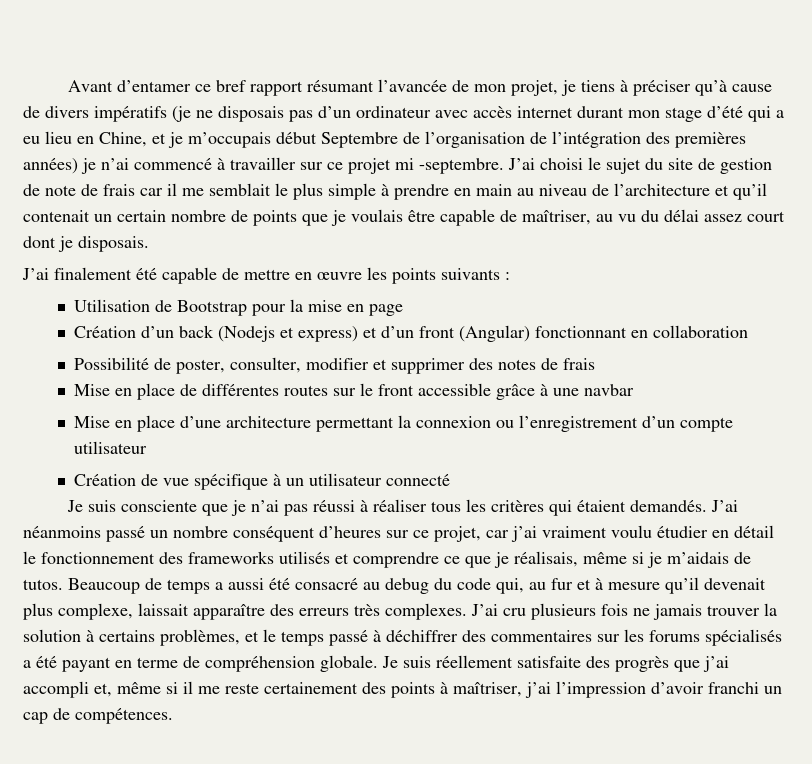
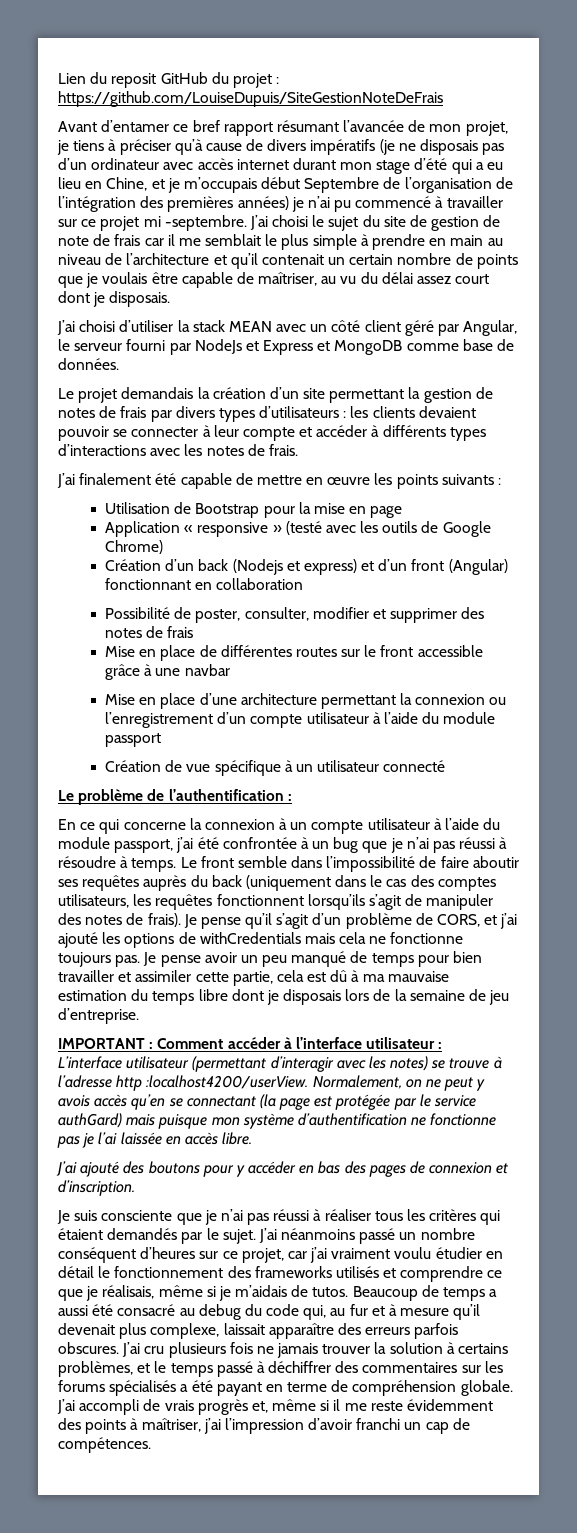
+ Lien du reposit GitHub du projet : https://github.com/LouiseDupuis/SiteGestionNoteDeFrais
- Avant d’entamer ce bref rapport résumant l’avancée de mon projet, je tiens à préciser qu’à cause de divers impératifs (je ne disposais pas d’un ordinateur avec accès internet durant mon stage d’été qui a eu lieu en Chine, et je m’occupais début Septembre de l’organisation de l’intégration des premières années) je n’ai commencé à travailler sur ce projet mi -septembre.
+ Avant d’entamer ce bref rapport résumant l’avancée de mon projet, je tiens à préciser qu’à cause de divers impératifs (je ne disposais pas d’un ordinateur avec accès internet durant mon stage d’été qui a eu lieu en Chine, et je m’occupais début Septembre de l’organisation de l’intégration des premières années) je n’ai pu commencé à travailler sur ce projet mi -septembre.
+ J’ai choisi d’utiliser la stack MEAN avec un côté client géré par Angular, le serveur fourni par NodeJs et Express et MongoDB comme base de données.
+ Le projet demandais la création d’un site permettant la gestion de notes de frais par divers types d’utilisateurs : les clients devaient pouvoir se connecter à leur compte et accéder à différents types d’interactions avec les notes de frais.
+ Application « responsive » (testé avec les outils de Google Chrome)
- Mise en place d’une architecture permettant la connexion ou l’enregistrement d’un compte utilisateur
+ Mise en place d’une architecture permettant la connexion ou l’enregistrement d’un compte utilisateur à l’aide du module passport
+ Le problème de l’authentification :
+ En ce qui concerne la connexion à un compte utilisateur à l’aide du module passport, j’ai été confrontée à un bug que je n’ai pas réussi à résoudre à temps. Le front semble dans l’impossibilité de faire aboutir ses requêtes auprès du back (uniquement dans le cas des comptes utilisateurs, les requêtes fonctionnent lorsqu’ils s’agit de manipuler des notes de frais). Je pense qu’il s’agit d’un problème de CORS, et j’ai ajouté les options de withCredentials mais cela ne fonctionne toujours pas. Je pense avoir un peu manqué de temps pour bien travailler et assimiler cette partie, cela est dû à ma mauvaise estimation du temps libre dont je disposais lors de la semaine de jeu d’entreprise.
+ IMPORTANT : Comment accéder à l’interface utilisateur :
+ L’interface utilisateur (permettant d’interagir avec les notes) se trouve à l’adresse http :localhost4200/userView. Normalement, on ne peut y avois accès qu’en se connectant (la page est protégée par le service authGard) mais puisque mon système d’authentification ne fonctionne pas je l’ai laissée en accès libre.
+ J’ai ajouté des boutons pour y accéder en bas des pages de connexion et d’inscription.
- Je suis consciente que je n’ai pas réussi à réaliser tous les critères qui étaient demandés.
+ Je suis consciente que je n’ai pas réussi à réaliser tous les critères qui étaient demandés par le sujet.
- Beaucoup de temps a aussi été consacré au debug du code qui, au fur et à mesure qu’il devenait plus complexe, laissait apparaître des erreurs très complexes.
+ Beaucoup de temps a aussi été consacré au debug du code qui, au fur et à mesure qu’il devenait plus complexe, laissait apparaître des erreurs parfois obscures.
- Je suis réellement satisfaite des progrès que j’ai accompli et, même si il me reste certainement des points à maîtriser, j’ai l’impression d’avoir franchi un cap de compétences.
+ J’ai accompli de vrais progrès et, même si il me reste évidemment des points à maîtriser, j’ai l’impression d’avoir franchi un cap de compétences.

